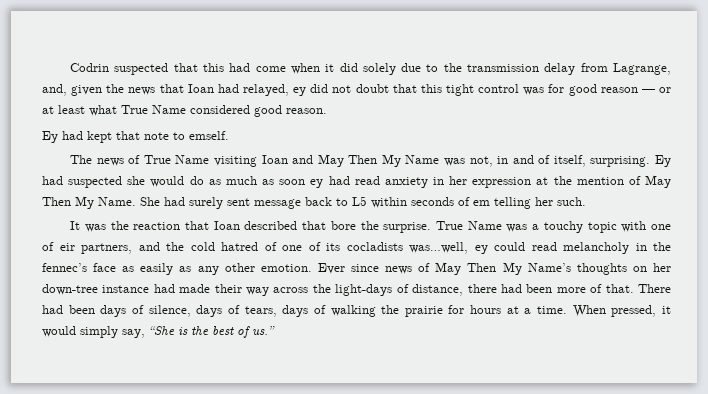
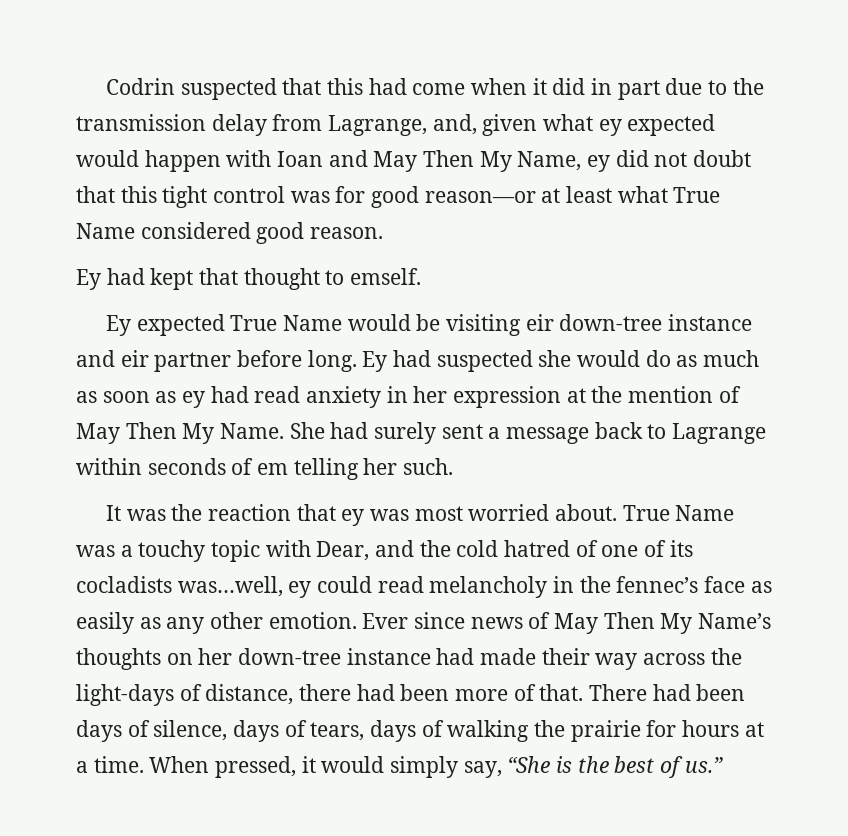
- Codrin suspected that this had come when it did solely due to the transmission delay from Lagrange, and, given the news that Ioan had relayed, ey did not doubt that this tight control was for good reason — or at least what True Name considered good reason.
+ Codrin suspected that this had come when it did in part due to the transmission delay from Lagrange, and, given what ey expected would happen with Ioan and May Then My Name, ey did not doubt that this tight control was for good reason—or at least what True Name considered good reason.
- Ey had kept that note to emself.
+ Ey had kept that thought to emself.
- The news of True Name visiting Ioan and May Then My Name was not, in and of itself, surprising.
+ Ey expected True Name would be visiting eir down-tree instance and eir partner before long.
- Ey had suspected she would do as much as soon ey had read anxiety in her expression at the mention of May Then My Name.
+ Ey had suspected she would do as much as soon as ey had read anxiety in her expression at the mention of May Then My Name.
- She had surely sent message back to L5 within seconds of em telling her such.
+ She had surely sent a message back to Lagrange within seconds of em telling her such.
- It was the reaction that Ioan described that bore the surprise.
+ It was the reaction that ey was most worried about.
- True Name was a touchy topic with one of eir partners, and the cold hatred of one of its cocladists was…well, ey could read melancholy in the fennec’s face as easily as any other emotion.
+ True Name was a touchy topic with Dear, and the cold hatred of one of its cocladists was…well, ey could read melancholy in the fennec’s face as easily as any other emotion.

